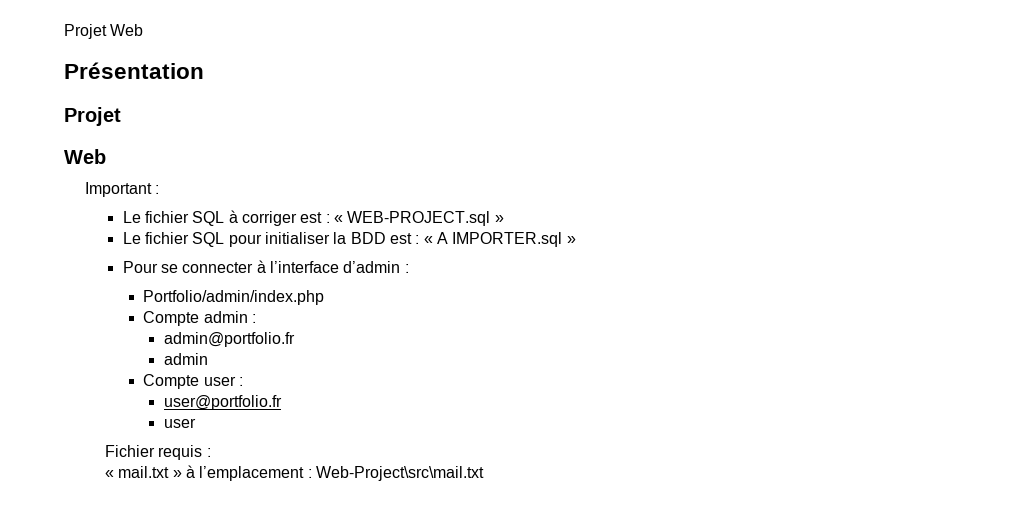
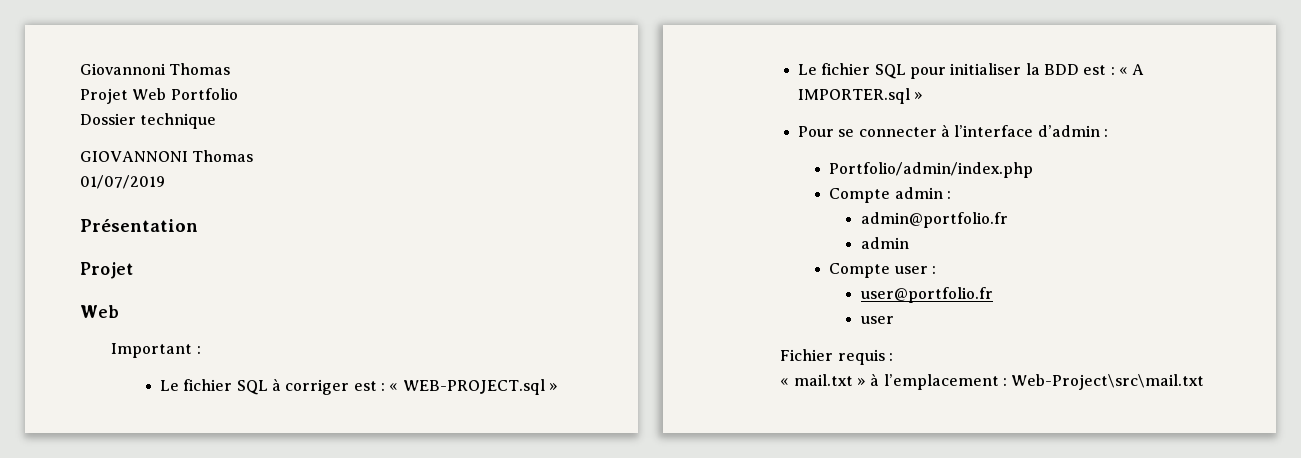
+ Giovannoni Thomas
- Projet Web
+ Projet Web Portfolio
+ Dossier technique
+ GIOVANNONI Thomas
+ 01/07/2019

